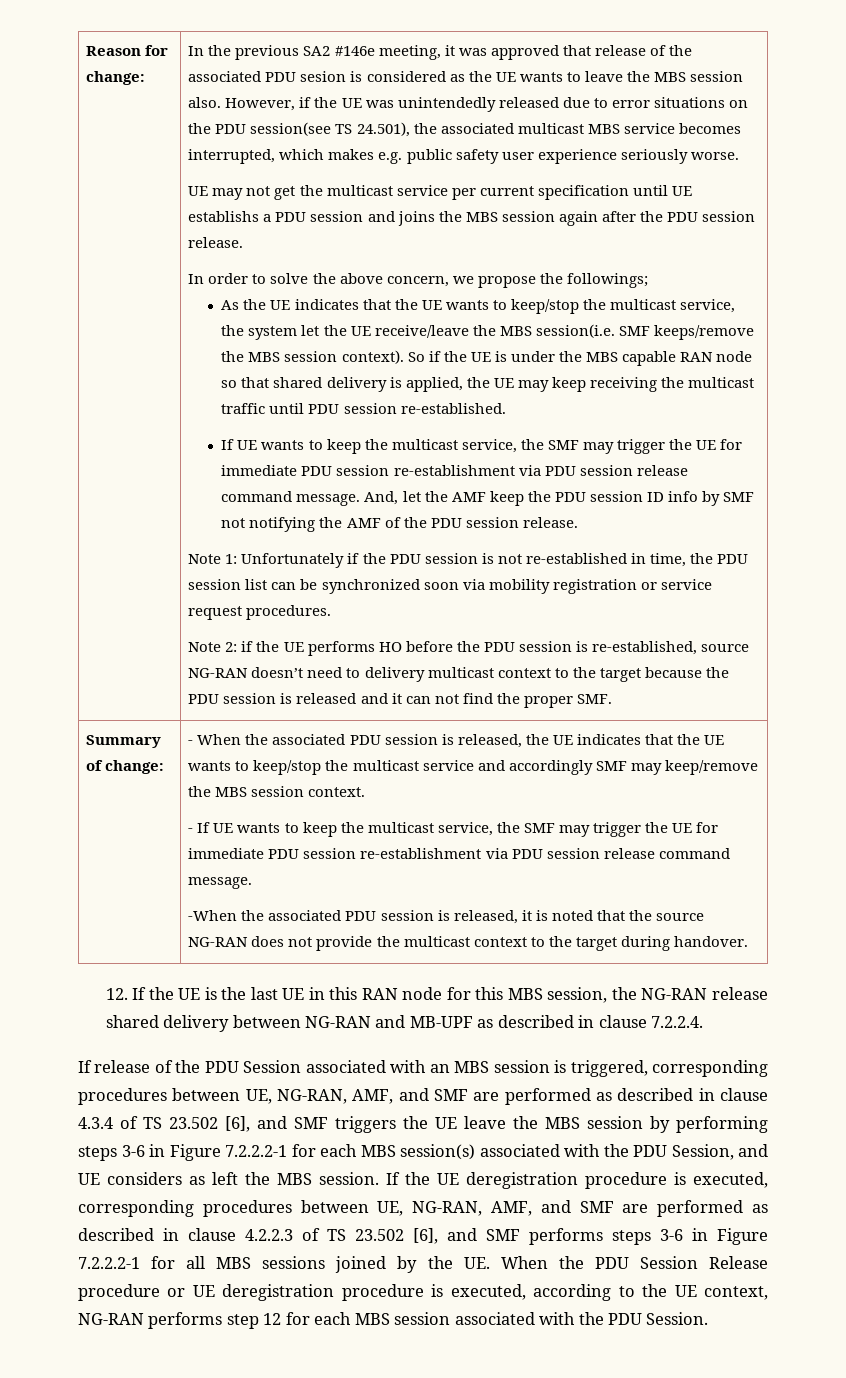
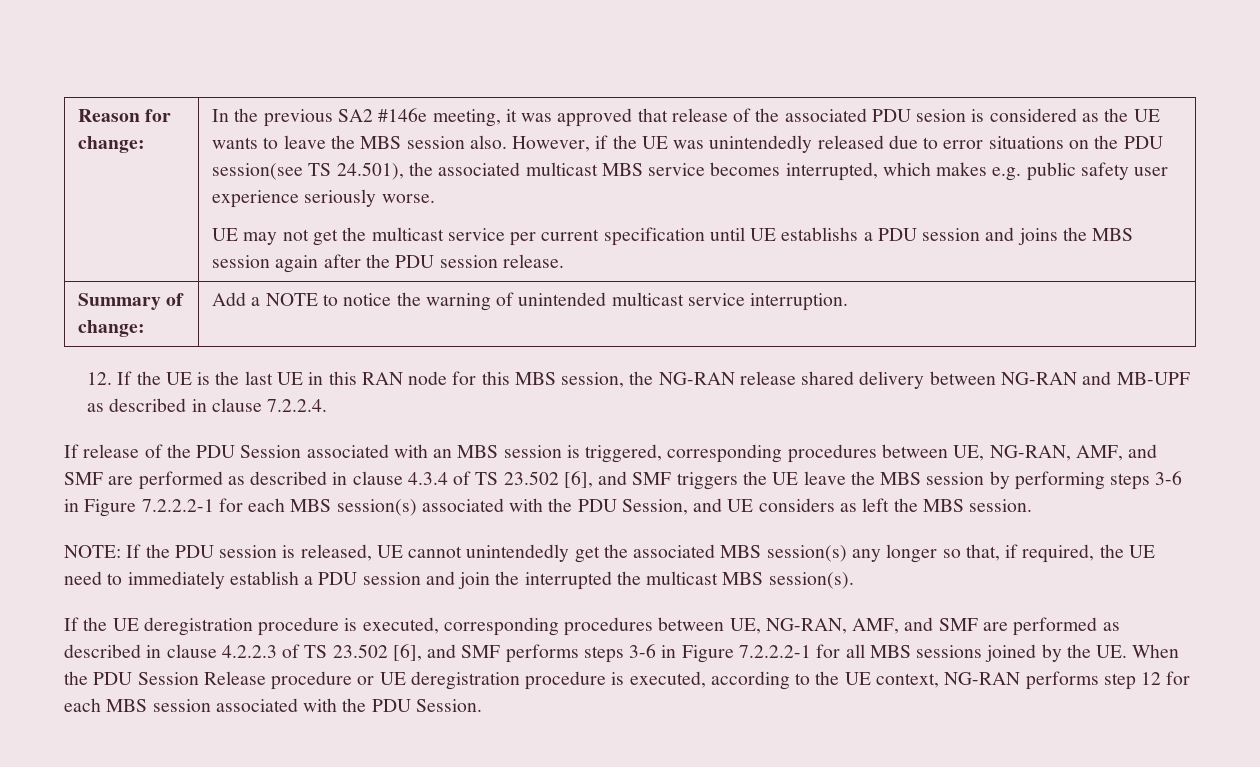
- In order to solve the above concern, we propose the followings;
- As the UE indicates that the UE wants to keep/stop the multicast service, the system let the UE receive/leave the MBS session(i.e. SMF keeps/remove the MBS session context). So if the UE is under the MBS capable RAN node so that shared delivery is applied, the UE may keep receiving the multicast traffic until PDU session re-established.
- If UE wants to keep the multicast service, the SMF may trigger the UE for immediate PDU session re-establishment via PDU session release command message. And, let the AMF keep the PDU session ID info by SMF not notifying the AMF of the PDU session release.
- Note 1: Unfortunately if the PDU session is not re-established in time, the PDU session list can be synchronized soon via mobility registration or service request procedures.
- Note 2: if the UE performs HO before the PDU session is re-established, source NG-RAN doesn’t need to delivery multicast context to the target because the PDU session is released and it can not find the proper SMF.
- Summary of change: | - When the associated PDU session is released, the UE indicates that the UE wants to keep/stop the multicast service and accordingly SMF may keep/remove the MBS session context.
- - If UE wants to keep the multicast service, the SMF may trigger the UE for immediate PDU session re-establishment via PDU session release command message.
- -When the associated PDU session is released, it is noted that the source NG-RAN does not provide the multicast context to the target during handover.
+ Summary of change: | Add a NOTE to notice the warning of unintended multicast service interruption.
- If release of the PDU Session associated with an MBS session is triggered, corresponding procedures between UE, NG-RAN, AMF, and SMF are performed as described in clause 4.3.4 of TS 23.502 [6], and SMF triggers the UE leave the MBS session by performing steps 3-6 in Figure 7.2.2.2-1 for each MBS session(s) associated with the PDU Session, and UE considers as left the MBS session. If the UE deregistration procedure is executed, corresponding procedures between UE, NG-RAN, AMF, and SMF are performed as described in clause 4.2.2.3 of TS 23.502 [6], and SMF performs steps 3-6 in Figure 7.2.2.2-1 for all MBS sessions joined by the UE. When the PDU Session Release procedure or UE deregistration procedure is executed, according to the UE context, NG-RAN performs step 12 for each MBS session associated with the PDU Session.
+ If release of the PDU Session associated with an MBS session is triggered, corresponding procedures between UE, NG-RAN, AMF, and SMF are performed as described in clause 4.3.4 of TS 23.502 [6], and SMF triggers the UE leave the MBS session by performing steps 3-6 in Figure 7.2.2.2-1 for each MBS session(s) associated with the PDU Session, and UE considers as left the MBS session.
+ NOTE: If the PDU session is released, UE cannot unintendedly get the associated MBS session(s) any longer so that, if required, the UE need to immediately establish a PDU session and join the interrupted the multicast MBS session(s).
+ If the UE deregistration procedure is executed, corresponding procedures between UE, NG-RAN, AMF, and SMF are performed as described in clause 4.2.2.3 of TS 23.502 [6], and SMF performs steps 3-6 in Figure 7.2.2.2-1 for all MBS sessions joined by the UE. When the PDU Session Release procedure or UE deregistration procedure is executed, according to the UE context, NG-RAN performs step 12 for each MBS session associated with the PDU Session.

